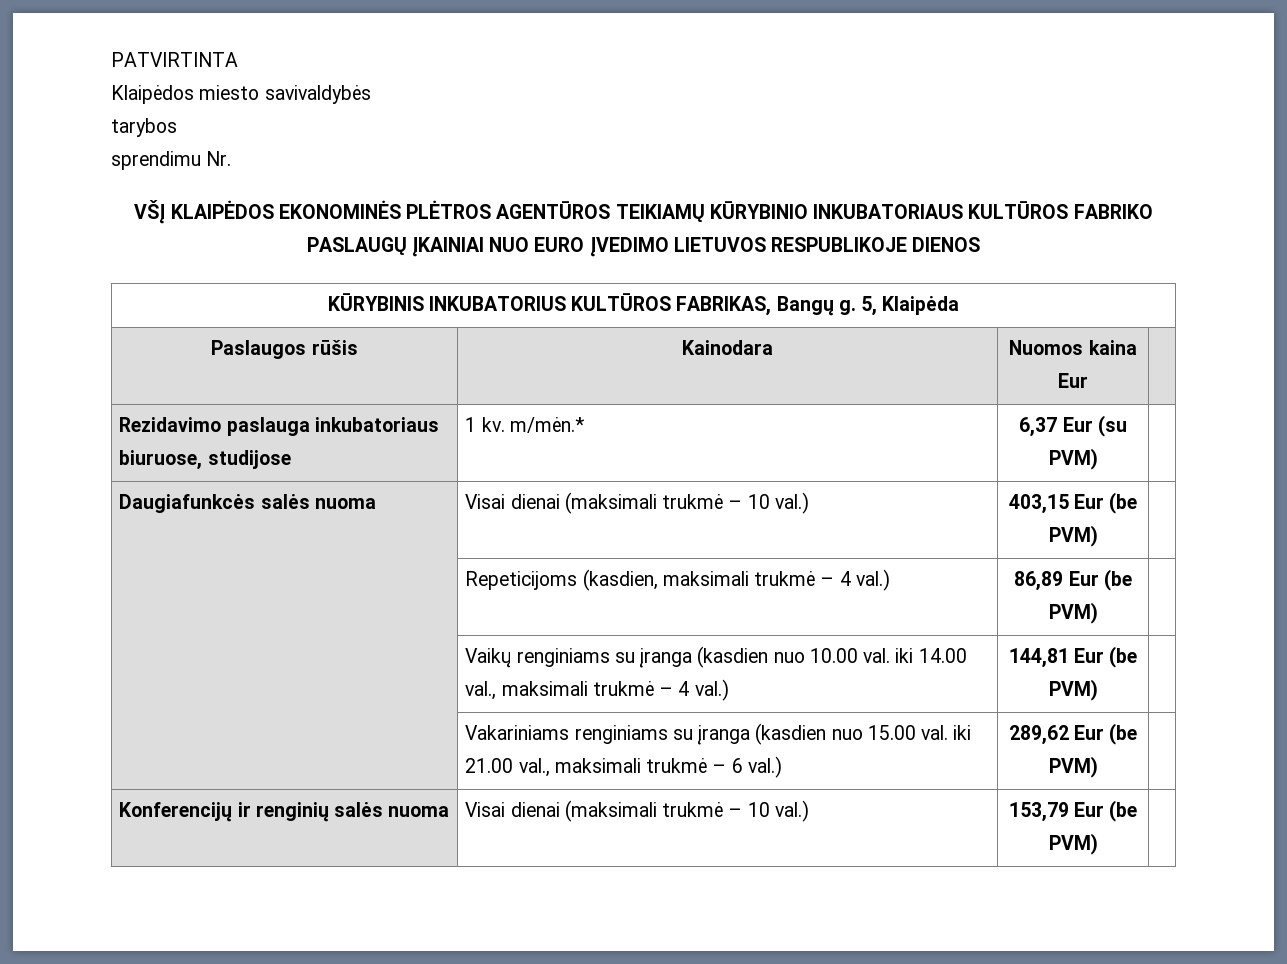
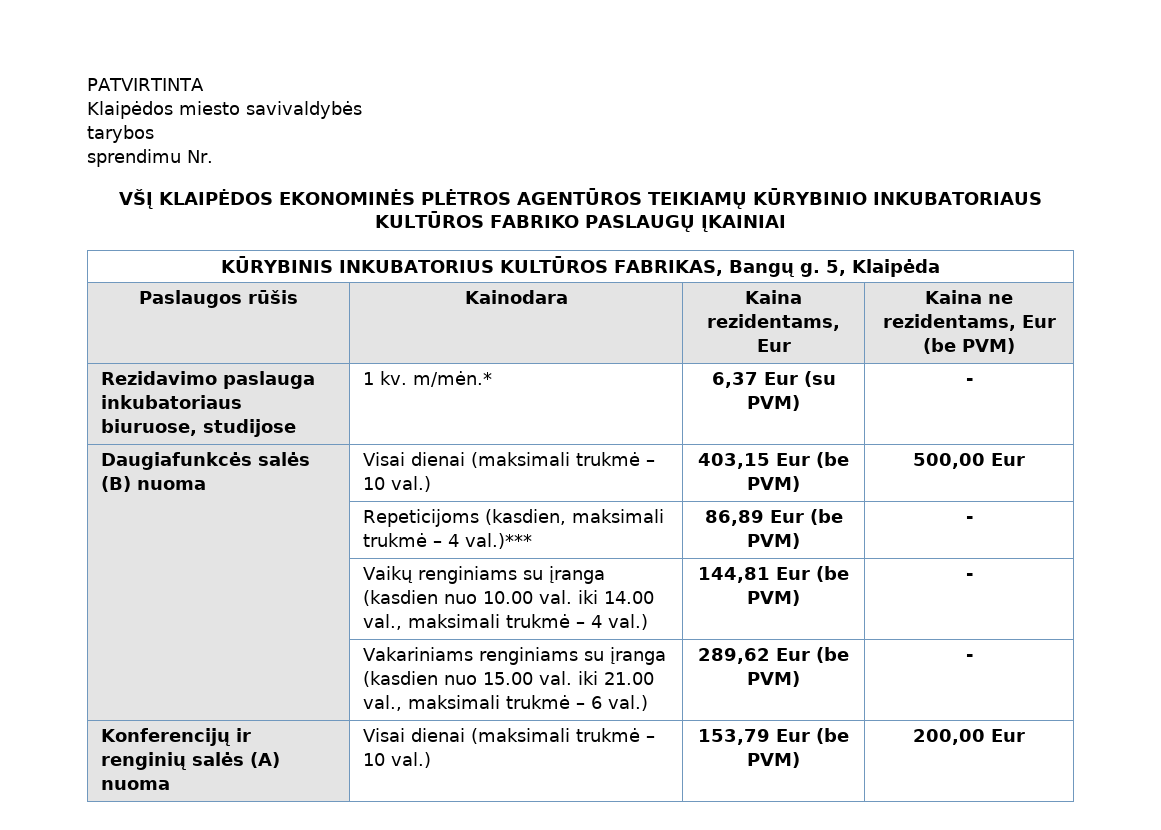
- VŠĮ KLAIPĖDOS EKONOMINĖS PLĖTROS AGENTŪROS TEIKIAMŲ KŪRYBINIO INKUBATORIAUS KULTŪROS FABRIKO PASLAUGŲ ĮKAINIAI NUO EURO ĮVEDIMO LIETUVOS RESPUBLIKOJE DIENOS
+ VŠĮ KLAIPĖDOS EKONOMINĖS PLĖTROS AGENTŪROS TEIKIAMŲ KŪRYBINIO INKUBATORIAUS KULTŪROS FABRIKO PASLAUGŲ ĮKAINIAI
- Paslaugos rūšis | Kainodara | Nuomos kaina Eur |
+ Paslaugos rūšis | Kainodara | Kaina rezidentams, Eur | Kaina ne rezidentams, Eur (be PVM)
- Rezidavimo paslauga inkubatoriaus biuruose, studijose | 1 kv. m/mėn.* | 6,37 Eur (su PVM) |
+ Rezidavimo paslauga inkubatoriaus biuruose, studijose | 1 kv. m/mėn.* | 6,37 Eur (su PVM) | -
- Daugiafunkcės salės nuoma | Visai dienai (maksimali trukmė – 10 val.) | 403,15 Eur (be PVM) |
+ Daugiafunkcės salės (B) nuoma | Visai dienai (maksimali trukmė – 10 val.) | 403,15 Eur (be PVM) | 500,00 Eur
- | Repeticijoms (kasdien, maksimali trukmė – 4 val.) | 86,89 Eur (be PVM) |
+ | Repeticijoms (kasdien, maksimali trukmė – 4 val.)*** | 86,89 Eur (be PVM) | -
- | Vaikų renginiams su įranga (kasdien nuo 10.00 val. iki 14.00 val., maksimali trukmė – 4 val.) | 144,81 Eur (be PVM) |
+ | Vaikų renginiams su įranga (kasdien nuo 10.00 val. iki 14.00 val., maksimali trukmė – 4 val.) | 144,81 Eur (be PVM) | -
- | Vakariniams renginiams su įranga (kasdien nuo 15.00 val. iki 21.00 val., maksimali trukmė – 6 val.) | 289,62 Eur (be PVM) |
+ | Vakariniams renginiams su įranga (kasdien nuo 15.00 val. iki 21.00 val., maksimali trukmė – 6 val.) | 289,62 Eur (be PVM) | -
- Konferencijų ir renginių salės nuoma | Visai dienai (maksimali trukmė – 10 val.) | 153,79 Eur (be PVM) |
+ Konferencijų ir renginių salės (A) nuoma | Visai dienai (maksimali trukmė – 10 val.) | 153,79 Eur (be PVM) | 200,00 Eur

